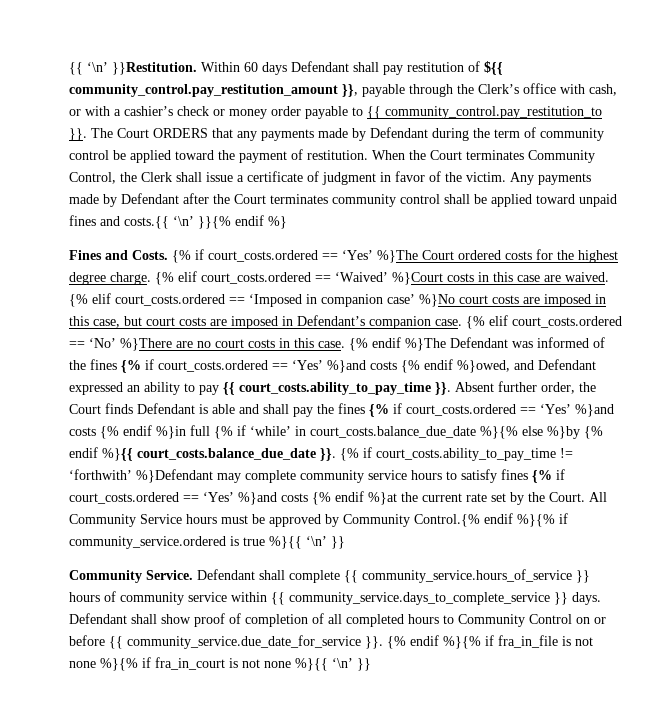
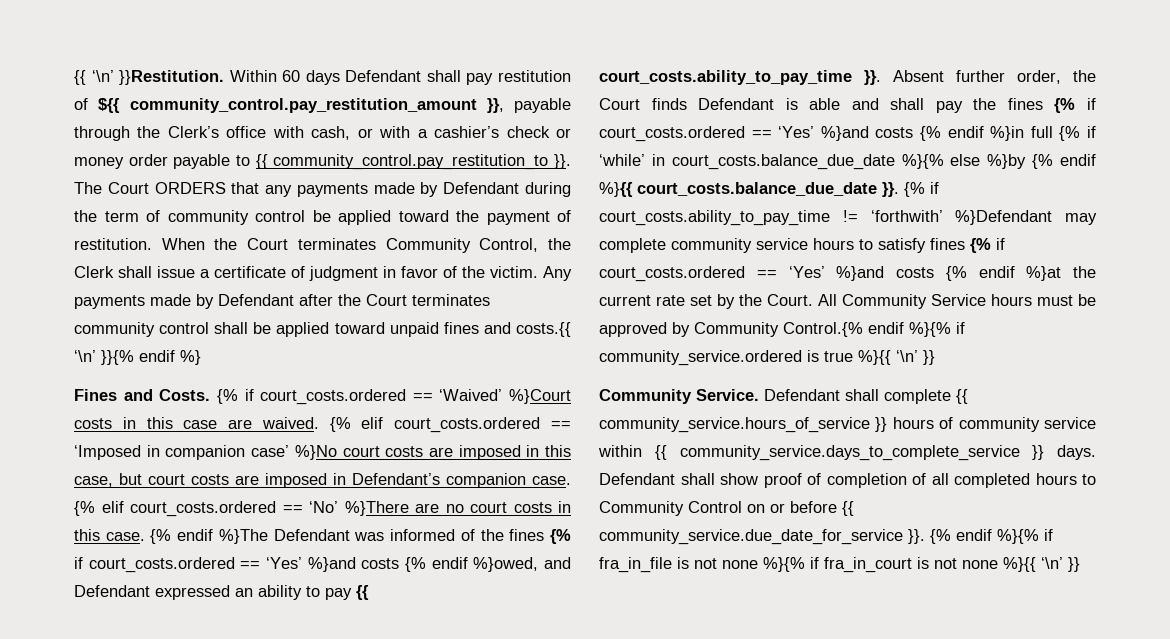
- {% if court_costs.ordered == ‘Yes’ %}The Court ordered costs for the highest degree charge. {% elif court_costs.ordered == ‘Waived’ %}Court costs in this case are waived.
+ {% if court_costs.ordered == ‘Waived’ %}Court costs in this case are waived.

